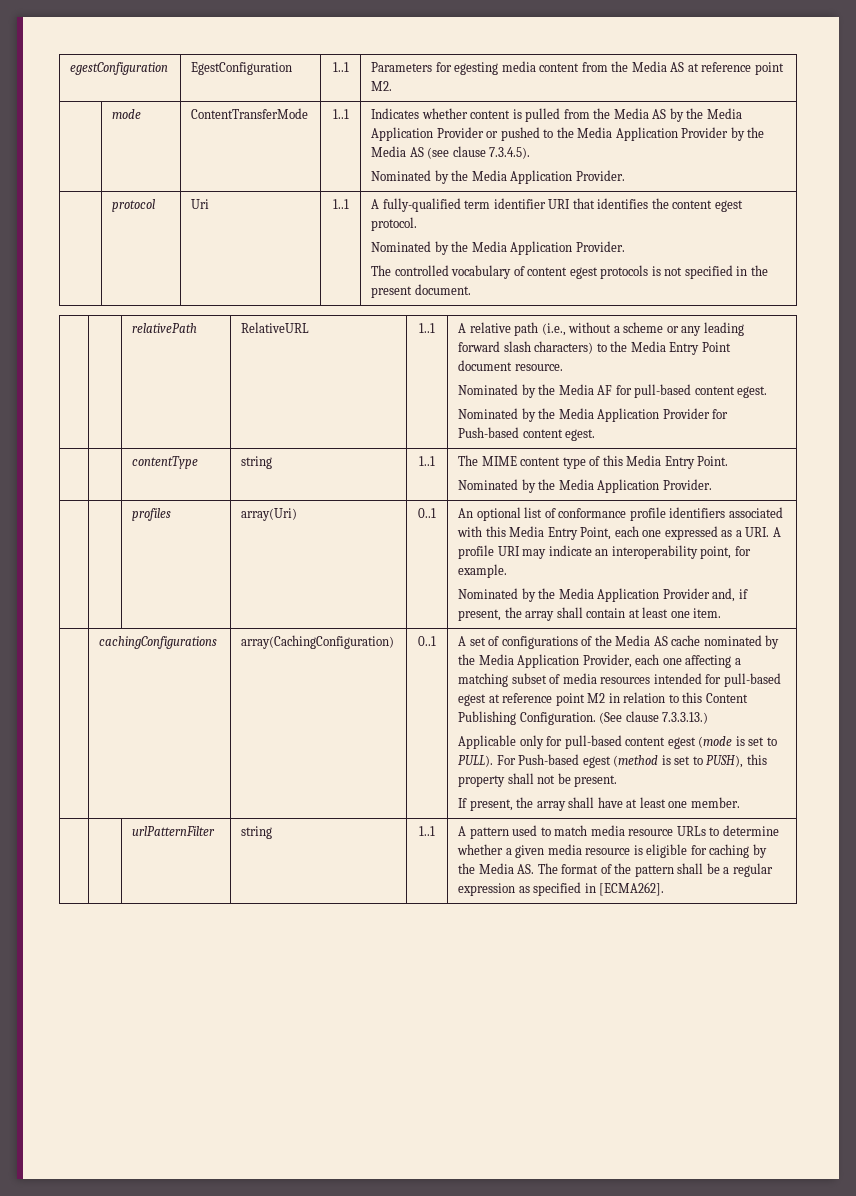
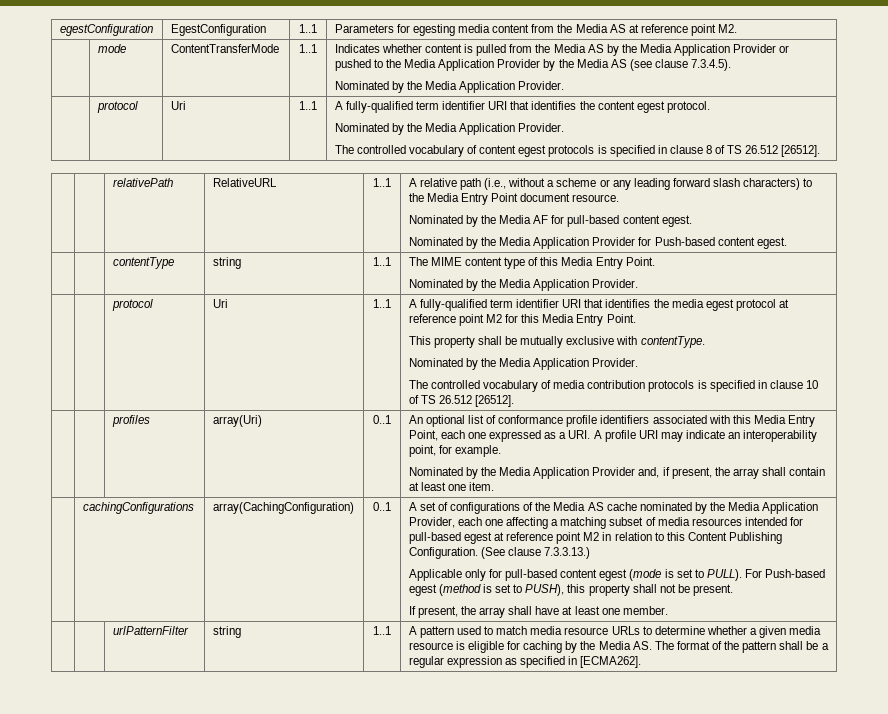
  | protocol | Uri | 1..1 | A fully-qualified term identifier URI that identifies the content egest protocol.
  Nominated by the Media Application Provider.
- The controlled vocabulary of content egest protocols is not specified in the present document.
+ The controlled vocabulary of content egest protocols is specified in clause 8 of TS 26.512 [26512].
+ protocol | Uri | 1..1 | A fully-qualified term identifier URI that identifies the media egest protocol at reference point M2 for this Media Entry Point.
+ This property shall be mutually exclusive with contentType.
+ Nominated by the Media Application Provider.
+ The controlled vocabulary of media contribution protocols is specified in clause 10 of TS 26.512 [26512].

